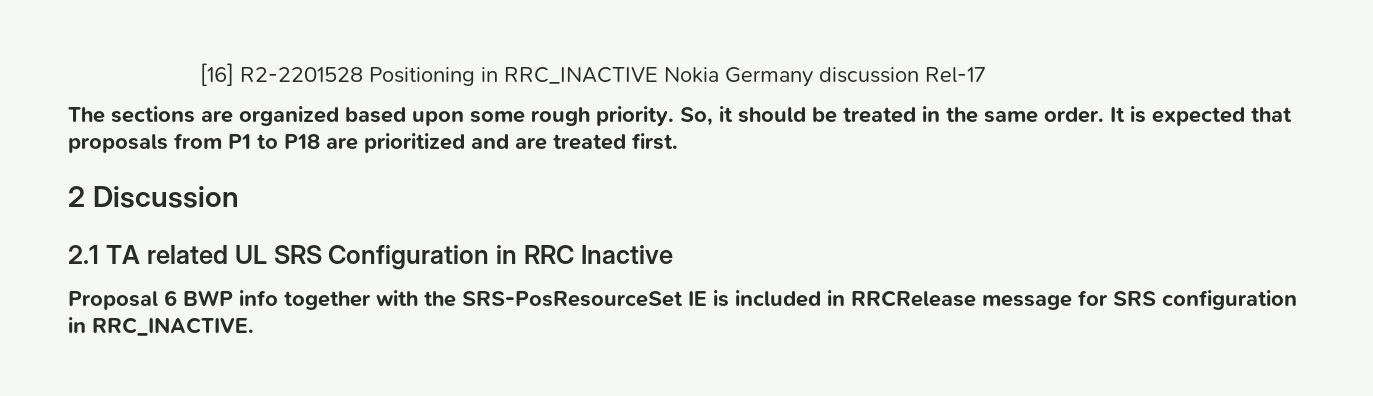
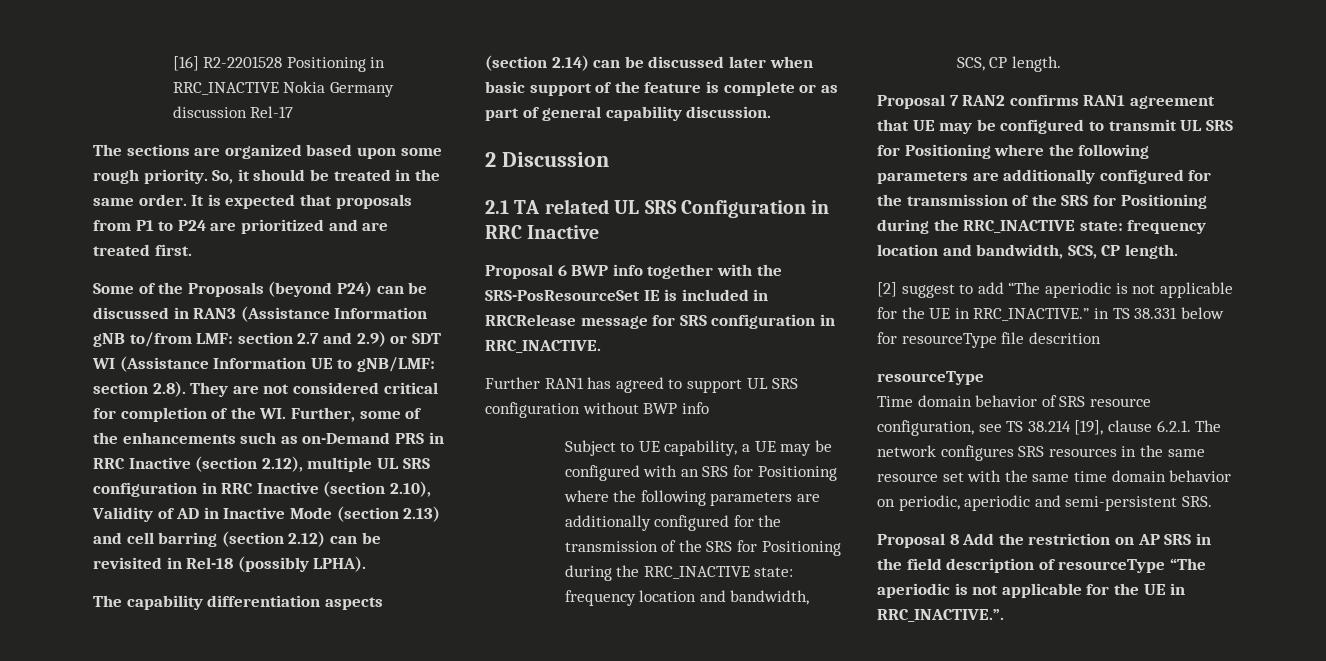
- It is expected that proposals from P1 to P18 are prioritized and are treated first.
+ It is expected that proposals from P1 to P24 are prioritized and are treated first.
+ Some of the Proposals (beyond P24) can be discussed in RAN3 (Assistance Information gNB to/from LMF: section 2.7 and 2.9) or SDT WI (Assistance Information UE to gNB/LMF: section 2.8). They are not considered critical for completion of the WI. Further, some of the enhancements such as on-Demand PRS in RRC Inactive (section 2.12), multiple UL SRS configuration in RRC Inactive (section 2.10), Validity of AD in Inactive Mode (section 2.13) and cell barring (section 2.12) can be revisited in Rel-18 (possibly LPHA).
+ The capability differentiation aspects (section 2.14) can be discussed later when basic support of the feature is complete or as part of general capability discussion.
+ Further RAN1 has agreed to support UL SRS configuration without BWP info
+ Subject to UE capability, a UE may be configured with an SRS for Positioning where the following parameters are additionally configured for the transmission of the SRS for Positioning during the RRC_INACTIVE state: frequency location and bandwidth, SCS, CP length.
+ Proposal 7 RAN2 confirms RAN1 agreement that UE may be configured to transmit UL SRS for Positioning where the following parameters are additionally configured for the transmission of the SRS for Positioning during the RRC_INACTIVE state: frequency location and bandwidth, SCS, CP length.
+ [2] suggest to add “The aperiodic is not applicable for the UE in RRC_INACTIVE.” in TS 38.331 below for resourceType file descrition
+ resourceType
+ Time domain behavior of SRS resource configuration, see TS 38.214 [19], clause 6.2.1. The network configures SRS resources in the same resource set with the same time domain behavior on periodic, aperiodic and semi-persistent SRS.
+ Proposal 8 Add the restriction on AP SRS in the field description of resourceType “The aperiodic is not applicable for the UE in RRC_INACTIVE.”.

